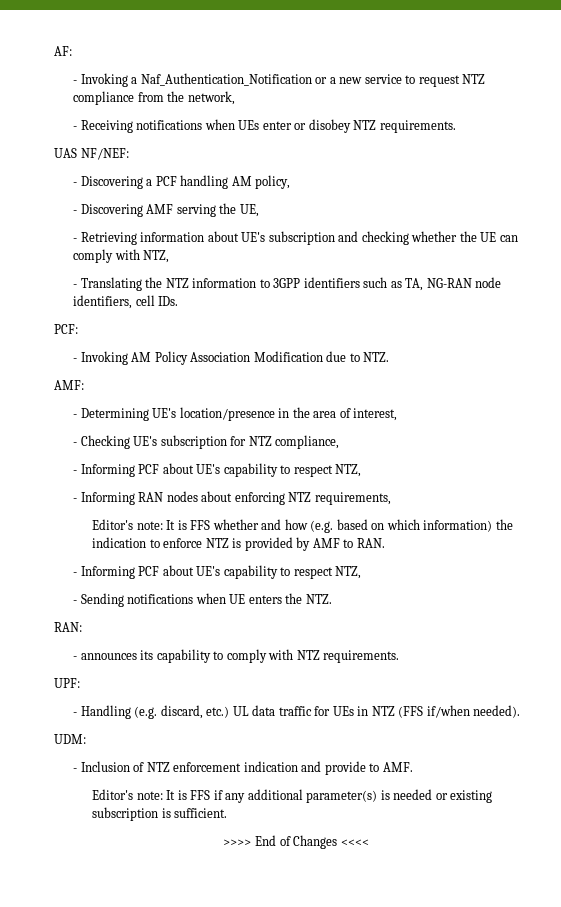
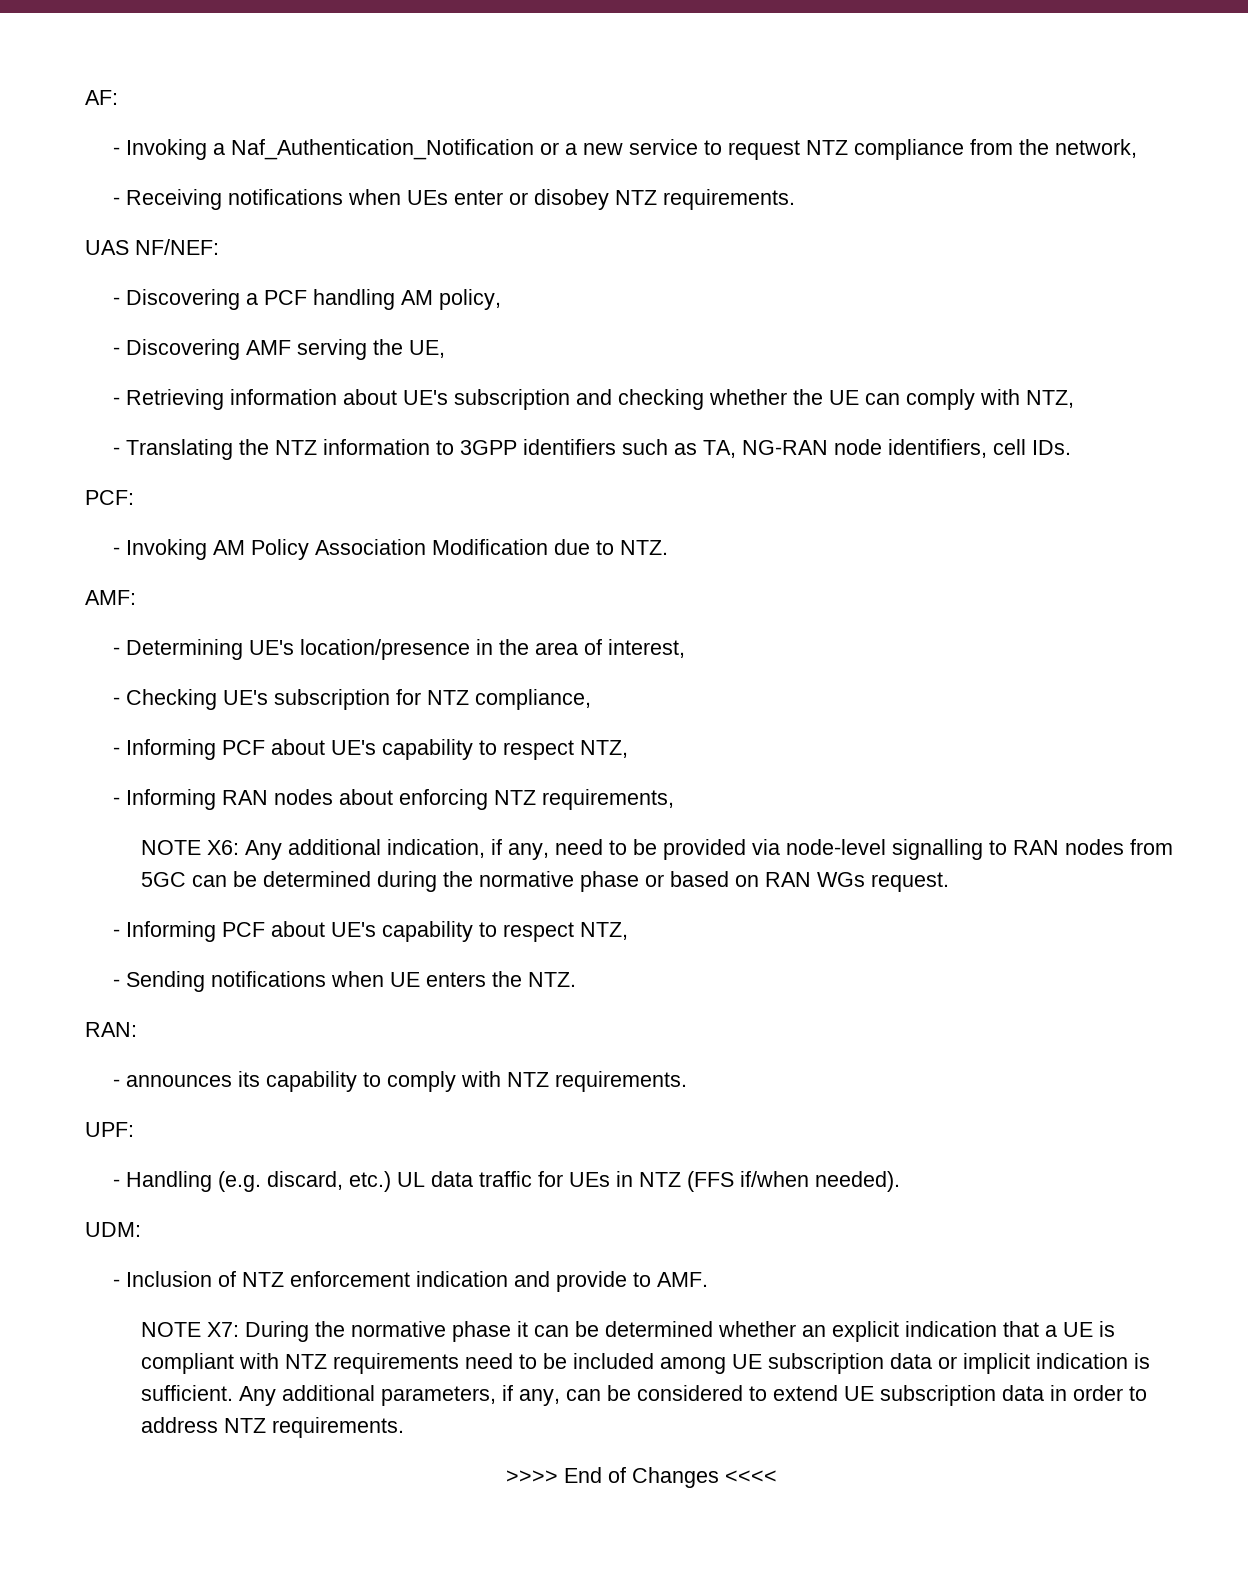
- Editor's note: It is FFS whether and how (e.g. based on which information) the indication to enforce NTZ is provided by AMF to RAN.
+ NOTE X6: Any additional indication, if any, need to be provided via node-level signalling to RAN nodes from 5GC can be determined during the normative phase or based on RAN WGs request.
- Editor's note: It is FFS if any additional parameter(s) is needed or existing subscription is sufficient.
+ NOTE X7: During the normative phase it can be determined whether an explicit indication that a UE is compliant with NTZ requirements need to be included among UE subscription data or implicit indication is sufficient. Any additional parameters, if any, can be considered to extend UE subscription data in order to address NTZ requirements.

